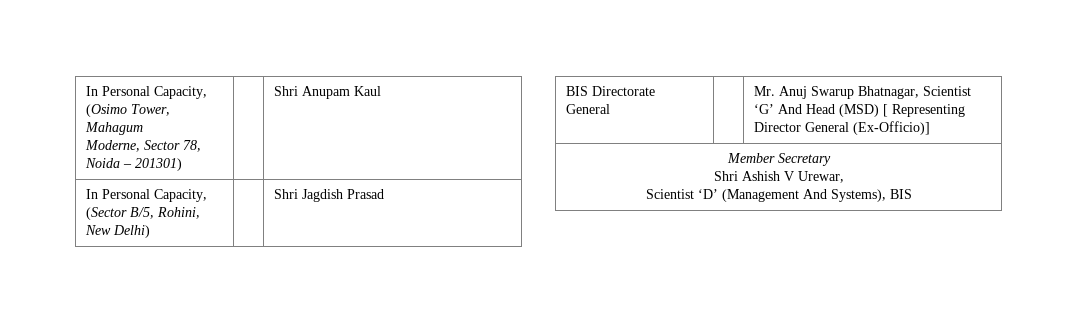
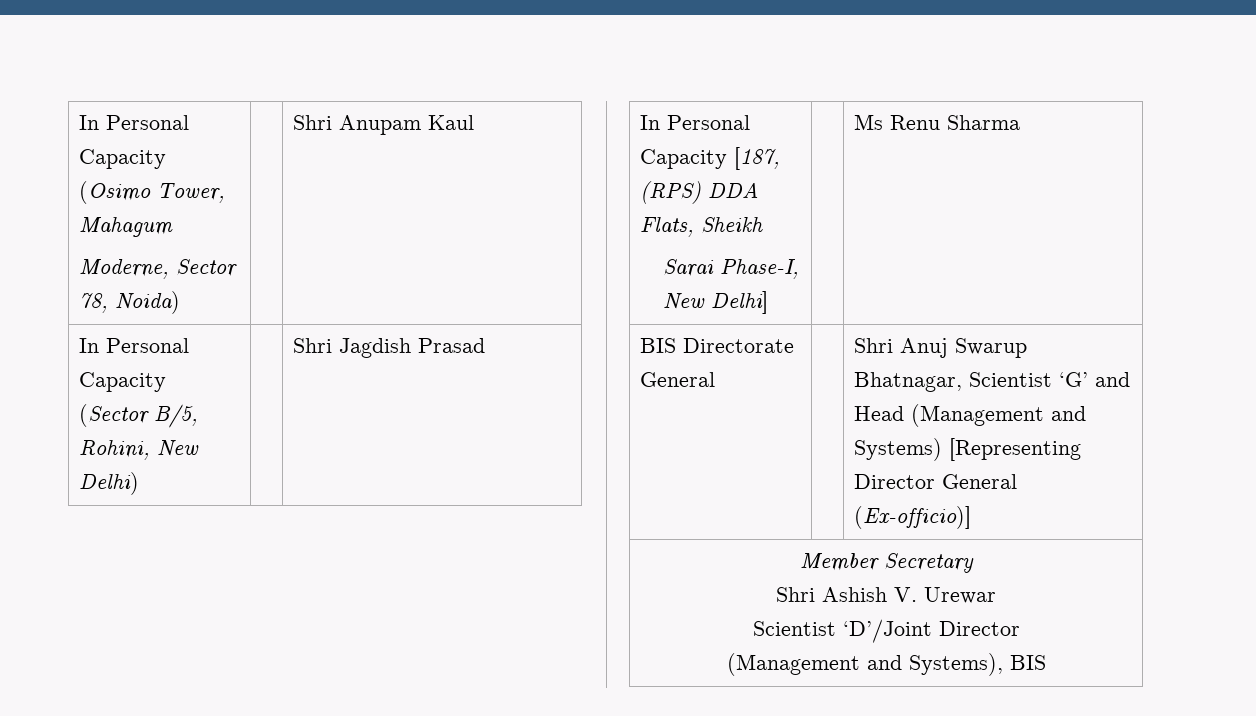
- In Personal Capacity, (Osimo Tower, Mahagum
- Moderne, Sector 78, Noida – 201301) | | Shri Anupam Kaul
+ In Personal Capacity (Osimo Tower, Mahagum
+ Moderne, Sector 78, Noida) | | Shri Anupam Kaul
- In Personal Capacity, (Sector B/5, Rohini, New Delhi) | | Shri Jagdish Prasad
+ In Personal Capacity (Sector B/5, Rohini, New Delhi) | | Shri Jagdish Prasad
+ In Personal Capacity [187, (RPS) DDA Flats, Sheikh
+ Sarai Phase-I, New Delhi] | | Ms Renu Sharma
- BIS Directorate General | | Mr. Anuj Swarup Bhatnagar, Scientist ‘G’ And Head (MSD) [ Representing Director General (Ex-Officio)]
+ BIS Directorate General | | Shri Anuj Swarup Bhatnagar, Scientist ‘G’ and Head (Management and Systems) [Representing Director General (Ex-officio)]
  Member Secretary
- Shri Ashish V Urewar,
- Scientist ‘D’ (Management And Systems), BIS
+ Shri Ashish V. Urewar
+ Scientist ‘D’/Joint Director
+ (Management and Systems), BIS

